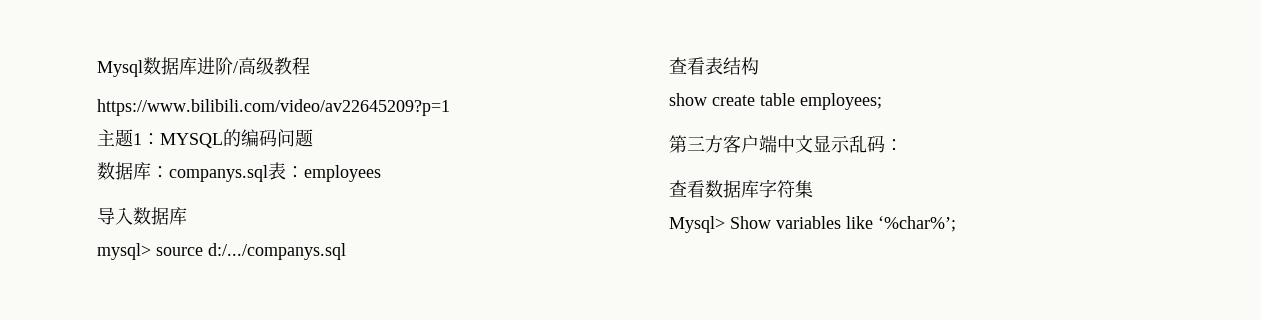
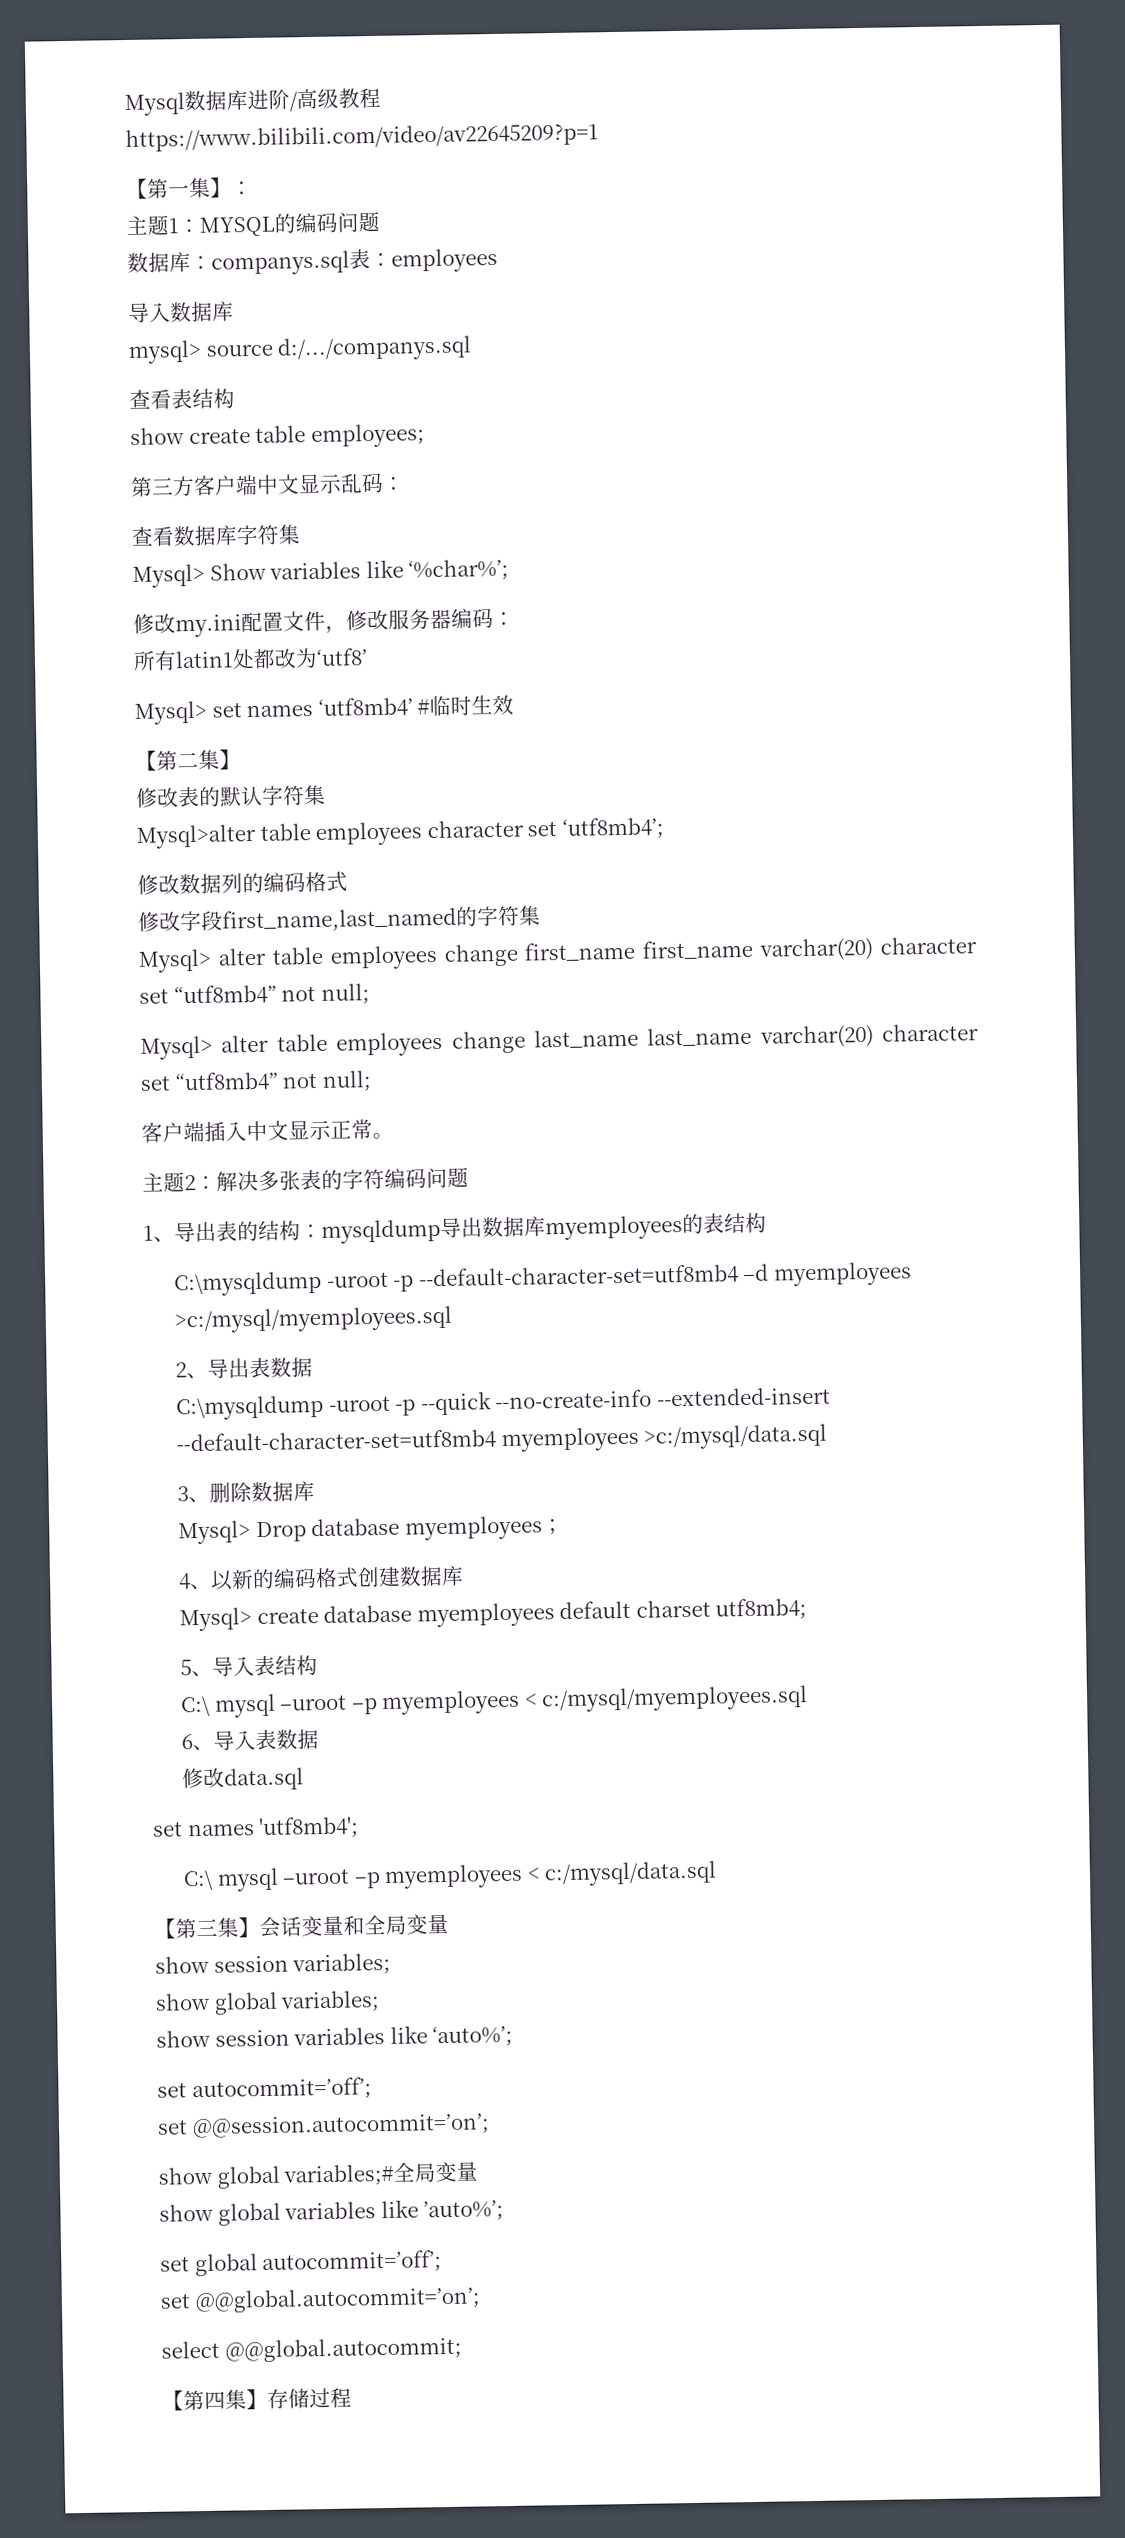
+ 【第一集】：
+ 修改my.ini配置文件，修改服务器编码：
+ 所有latin1处都改为‘utf8’
+ Mysql> set names ‘utf8mb4’ #临时生效
+ 【第二集】
+ 修改表的默认字符集
+ Mysql>alter table employees character set ‘utf8mb4’;
+ 修改数据列的编码格式
+ 修改字段first_name,last_named的字符集
+ Mysql> alter table employees change first_name first_name varchar(20) character set “utf8mb4” not null;
+ Mysql> alter table employees change last_name last_name varchar(20) character set “utf8mb4” not null;
+ 客户端插入中文显示正常。
+ 主题2：解决多张表的字符编码问题
+ 1、导出表的结构：mysqldump导出数据库myemployees的表结构
+ C:\mysqldump -uroot -p --default-character-set=utf8mb4 –d myemployees >c:/mysql/myemployees.sql
+ 2、导出表数据
+ C:\mysqldump -uroot -p --quick --no-create-info --extended-insert --default-character-set=utf8mb4 myemployees >c:/mysql/data.sql
+ 3、删除数据库
+ Mysql> Drop database myemployees；
+ 4、以新的编码格式创建数据库
+ Mysql> create database myemployees default charset utf8mb4;
+ 5、导入表结构
+ C:\ mysql –uroot –p myemployees < c:/mysql/myemployees.sql
+ 6、导入表数据
+ 修改data.sql
+ set names 'utf8mb4';
+ C:\ mysql –uroot –p myemployees < c:/mysql/data.sql
+ 【第三集】会话变量和全局变量
+ show session variables;
+ show global variables;
+ show session variables like ‘auto%’;
+ set autocommit=’off’;
+ set @@session.autocommit=’on’;
+ show global variables;#全局变量
+ show global variables like ’auto%’;
+ set global autocommit=’off’;
+ set @@global.autocommit=’on’;
+ select @@global.autocommit;
+ 【第四集】存储过程

